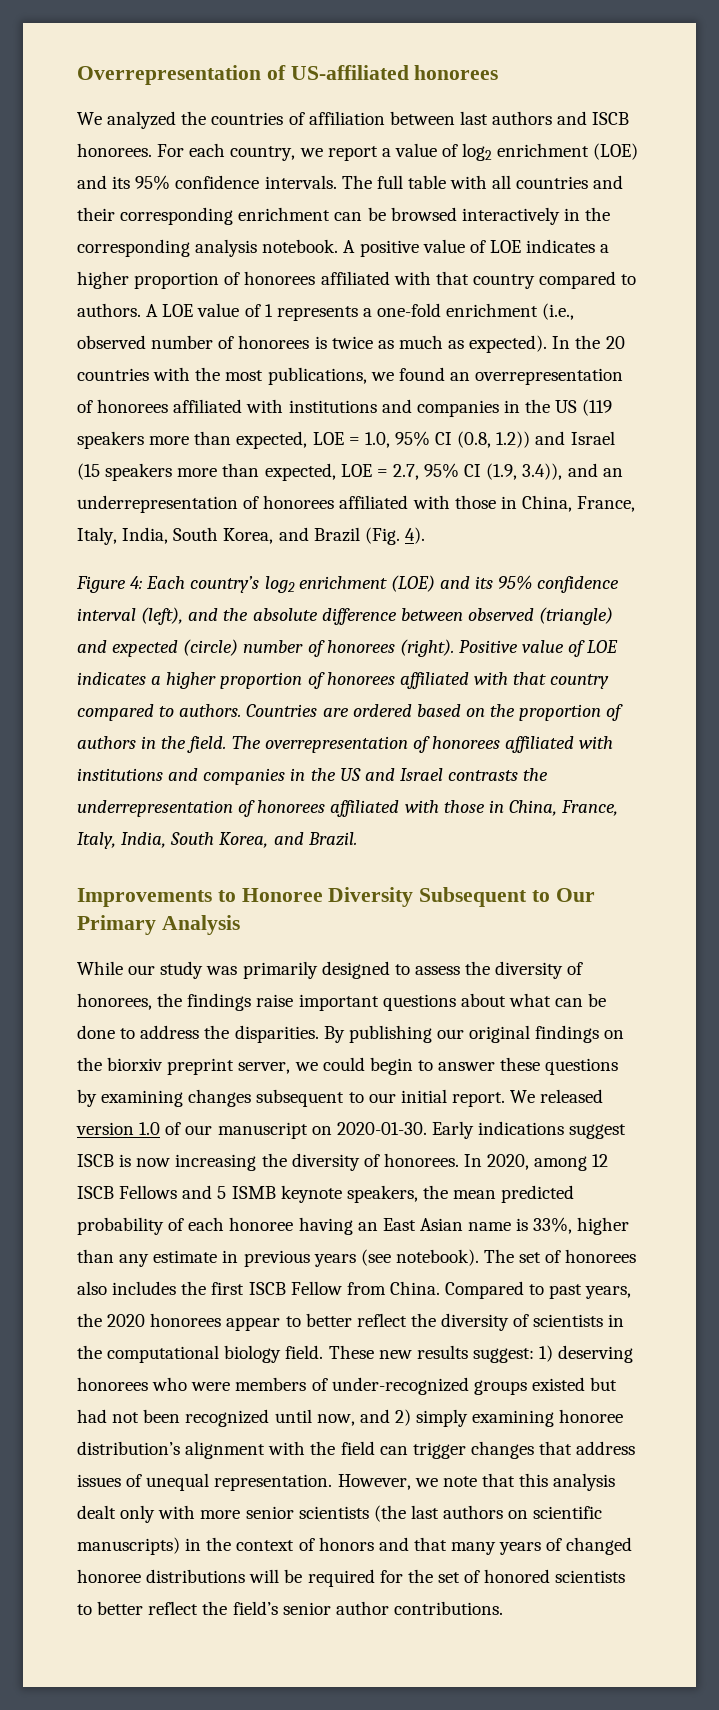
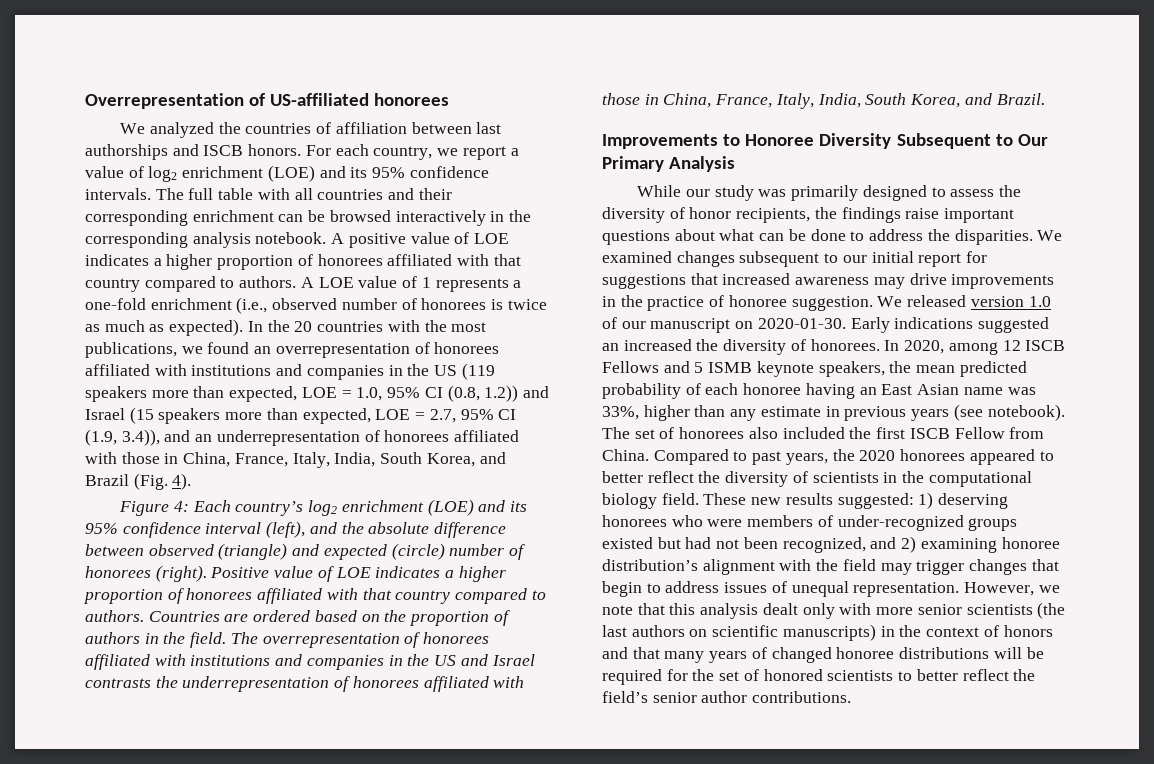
- We analyzed the countries of affiliation between last authors and ISCB honorees.
+ We analyzed the countries of affiliation between last authorships and ISCB honors.
- While our study was primarily designed to assess the diversity of honorees, the findings raise important questions about what can be done to address the disparities.
+ While our study was primarily designed to assess the diversity of honor recipients, the findings raise important questions about what can be done to address the disparities.
- By publishing our original findings on the biorxiv preprint server, we could begin to answer these questions by examining changes subsequent to our initial report.
+ We examined changes subsequent to our initial report for suggestions that increased awareness may drive improvements in the practice of honoree suggestion.
- Early indications suggest ISCB is now increasing the diversity of honorees.
+ Early indications suggested an increased the diversity of honorees.
- In 2020, among 12 ISCB Fellows and 5 ISMB keynote speakers, the mean predicted probability of each honoree having an East Asian name is 33%, higher than any estimate in previous years (see notebook).
+ In 2020, among 12 ISCB Fellows and 5 ISMB keynote speakers, the mean predicted probability of each honoree having an East Asian name was 33%, higher than any estimate in previous years (see notebook).
- The set of honorees also includes the first ISCB Fellow from China.
+ The set of honorees also included the first ISCB Fellow from China.
- Compared to past years, the 2020 honorees appear to better reflect the diversity of scientists in the computational biology field.
+ Compared to past years, the 2020 honorees appeared to better reflect the diversity of scientists in the computational biology field.
- These new results suggest: 1) deserving honorees who were members of under-recognized groups existed but had not been recognized until now, and 2) simply examining honoree distribution’s alignment with the field can trigger changes that address issues of unequal representation.
+ These new results suggested: 1) deserving honorees who were members of under-recognized groups existed but had not been recognized, and 2) examining honoree distribution’s alignment with the field may trigger changes that begin to address issues of unequal representation.

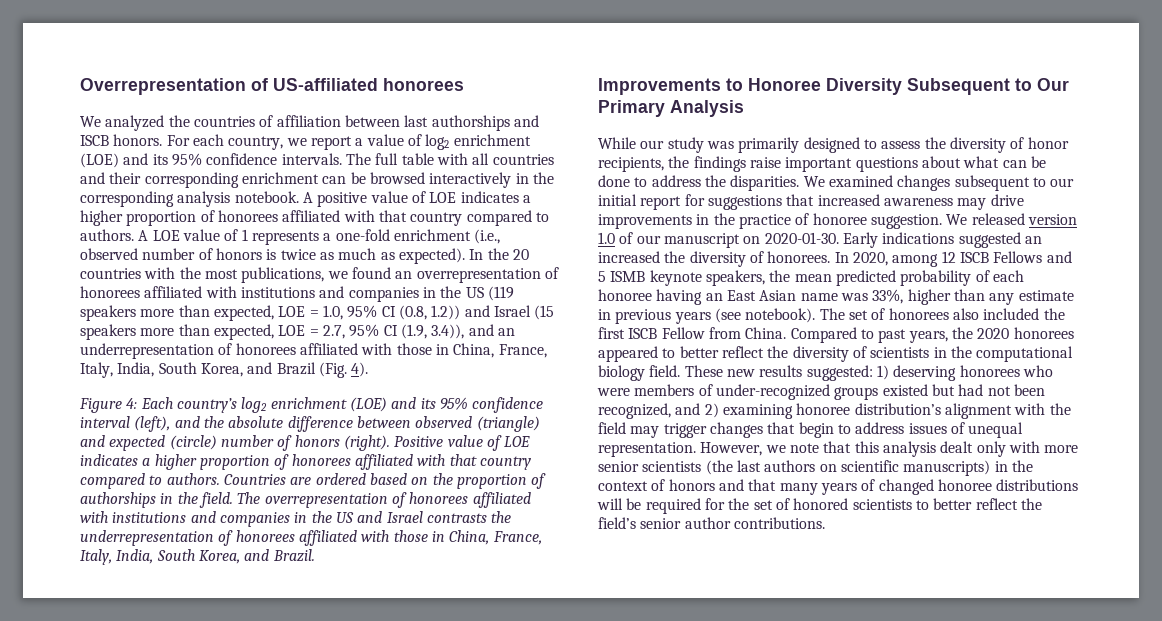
- A LOE value of 1 represents a one-fold enrichment (i.e., observed number of honorees is twice as much as expected).
+ A LOE value of 1 represents a one-fold enrichment (i.e., observed number of honors is twice as much as expected).
- Figure 4: Each country’s log2 enrichment (LOE) and its 95% confidence interval (left), and the absolute difference between observed (triangle) and expected (circle) number of honorees (right).
+ Figure 4: Each country’s log2 enrichment (LOE) and its 95% confidence interval (left), and the absolute difference between observed (triangle) and expected (circle) number of honors (right).
- Countries are ordered based on the proportion of authors in the field.
+ Countries are ordered based on the proportion of authorships in the field.

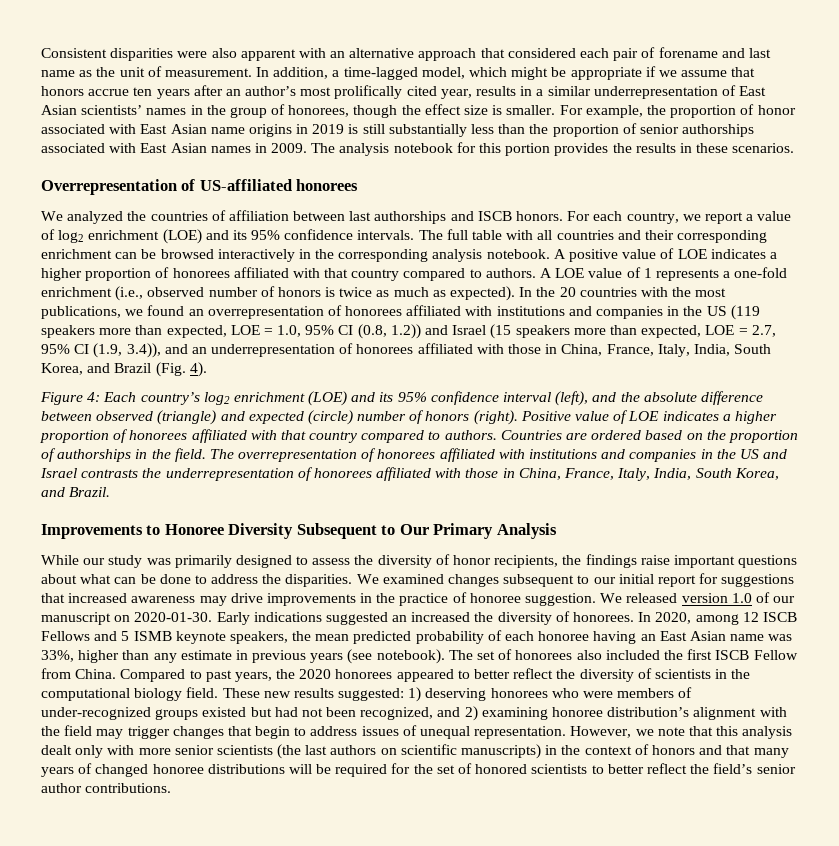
+ Consistent disparities were also apparent with an alternative approach that considered each pair of forename and last name as the unit of measurement. In addition, a time-lagged model, which might be appropriate if we assume that honors accrue ten years after an author’s most prolifically cited year, results in a similar underrepresentation of East Asian scientists’ names in the group of honorees, though the effect size is smaller. For example, the proportion of honor associated with East Asian name origins in 2019 is still substantially less than the proportion of senior authorships associated with East Asian names in 2009. The analysis notebook for this portion provides the results in these scenarios.

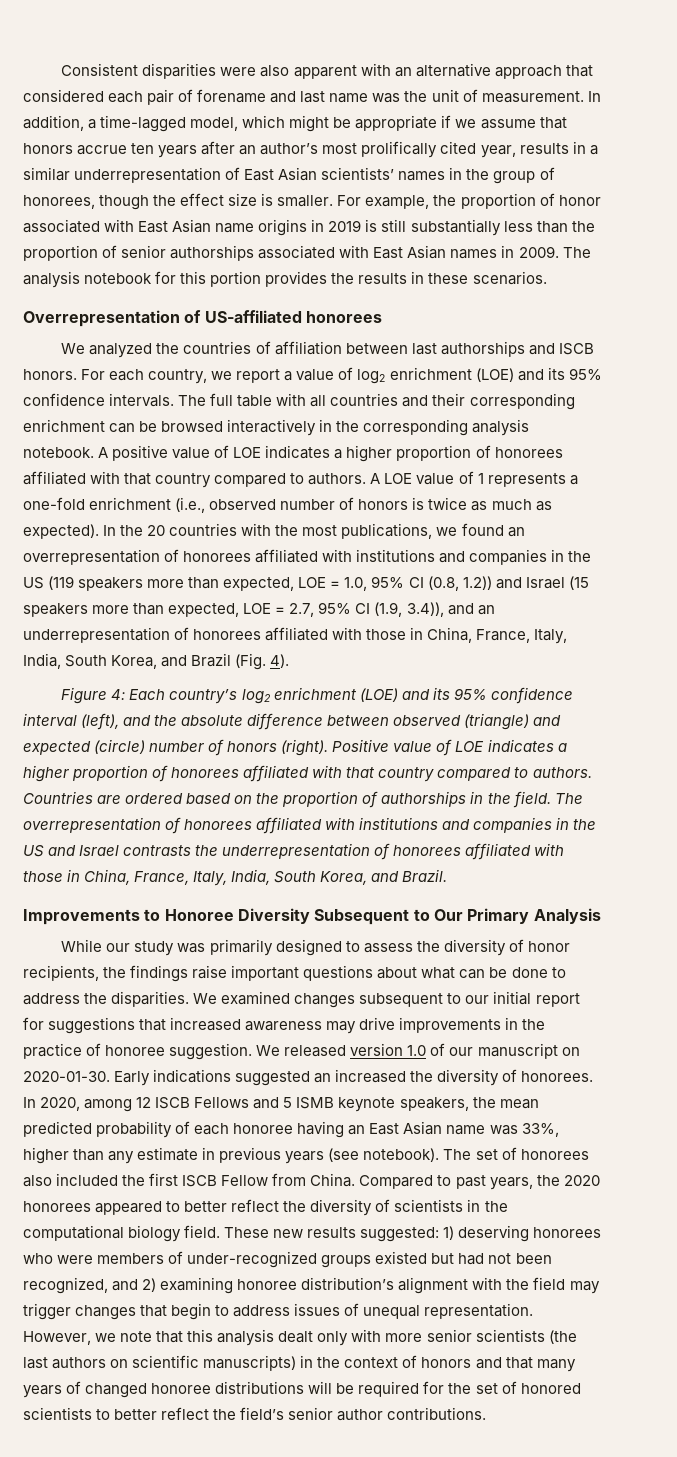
- Consistent disparities were also apparent with an alternative approach that considered each pair of forename and last name as the unit of measurement.
+ Consistent disparities were also apparent with an alternative approach that considered each pair of forename and last name was the unit of measurement.

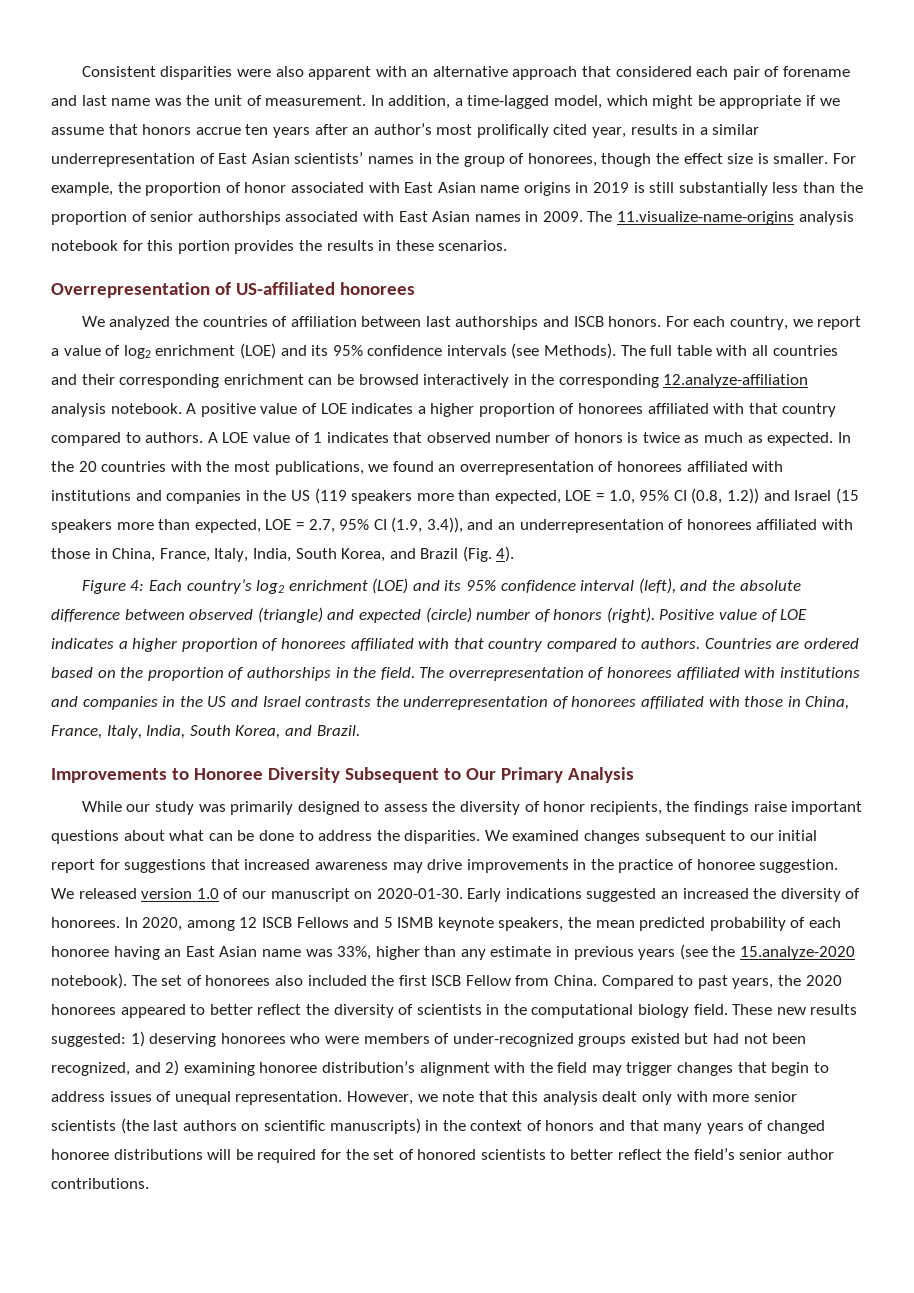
- The analysis notebook for this portion provides the results in these scenarios.
+ The 11.visualize-name-origins analysis notebook for this portion provides the results in these scenarios.
- For each country, we report a value of log2 enrichment (LOE) and its 95% confidence intervals.
+ For each country, we report a value of log2 enrichment (LOE) and its 95% confidence intervals (see Methods).
- The full table with all countries and their corresponding enrichment can be browsed interactively in the corresponding analysis notebook.
+ The full table with all countries and their corresponding enrichment can be browsed interactively in the corresponding 12.analyze-affiliation analysis notebook.
- A LOE value of 1 represents a one-fold enrichment (i.e., observed number of honors is twice as much as expected).
+ A LOE value of 1 indicates that observed number of honors is twice as much as expected.
- In 2020, among 12 ISCB Fellows and 5 ISMB keynote speakers, the mean predicted probability of each honoree having an East Asian name was 33%, higher than any estimate in previous years (see notebook).
+ In 2020, among 12 ISCB Fellows and 5 ISMB keynote speakers, the mean predicted probability of each honoree having an East Asian name was 33%, higher than any estimate in previous years (see the 15.analyze-2020 notebook).

